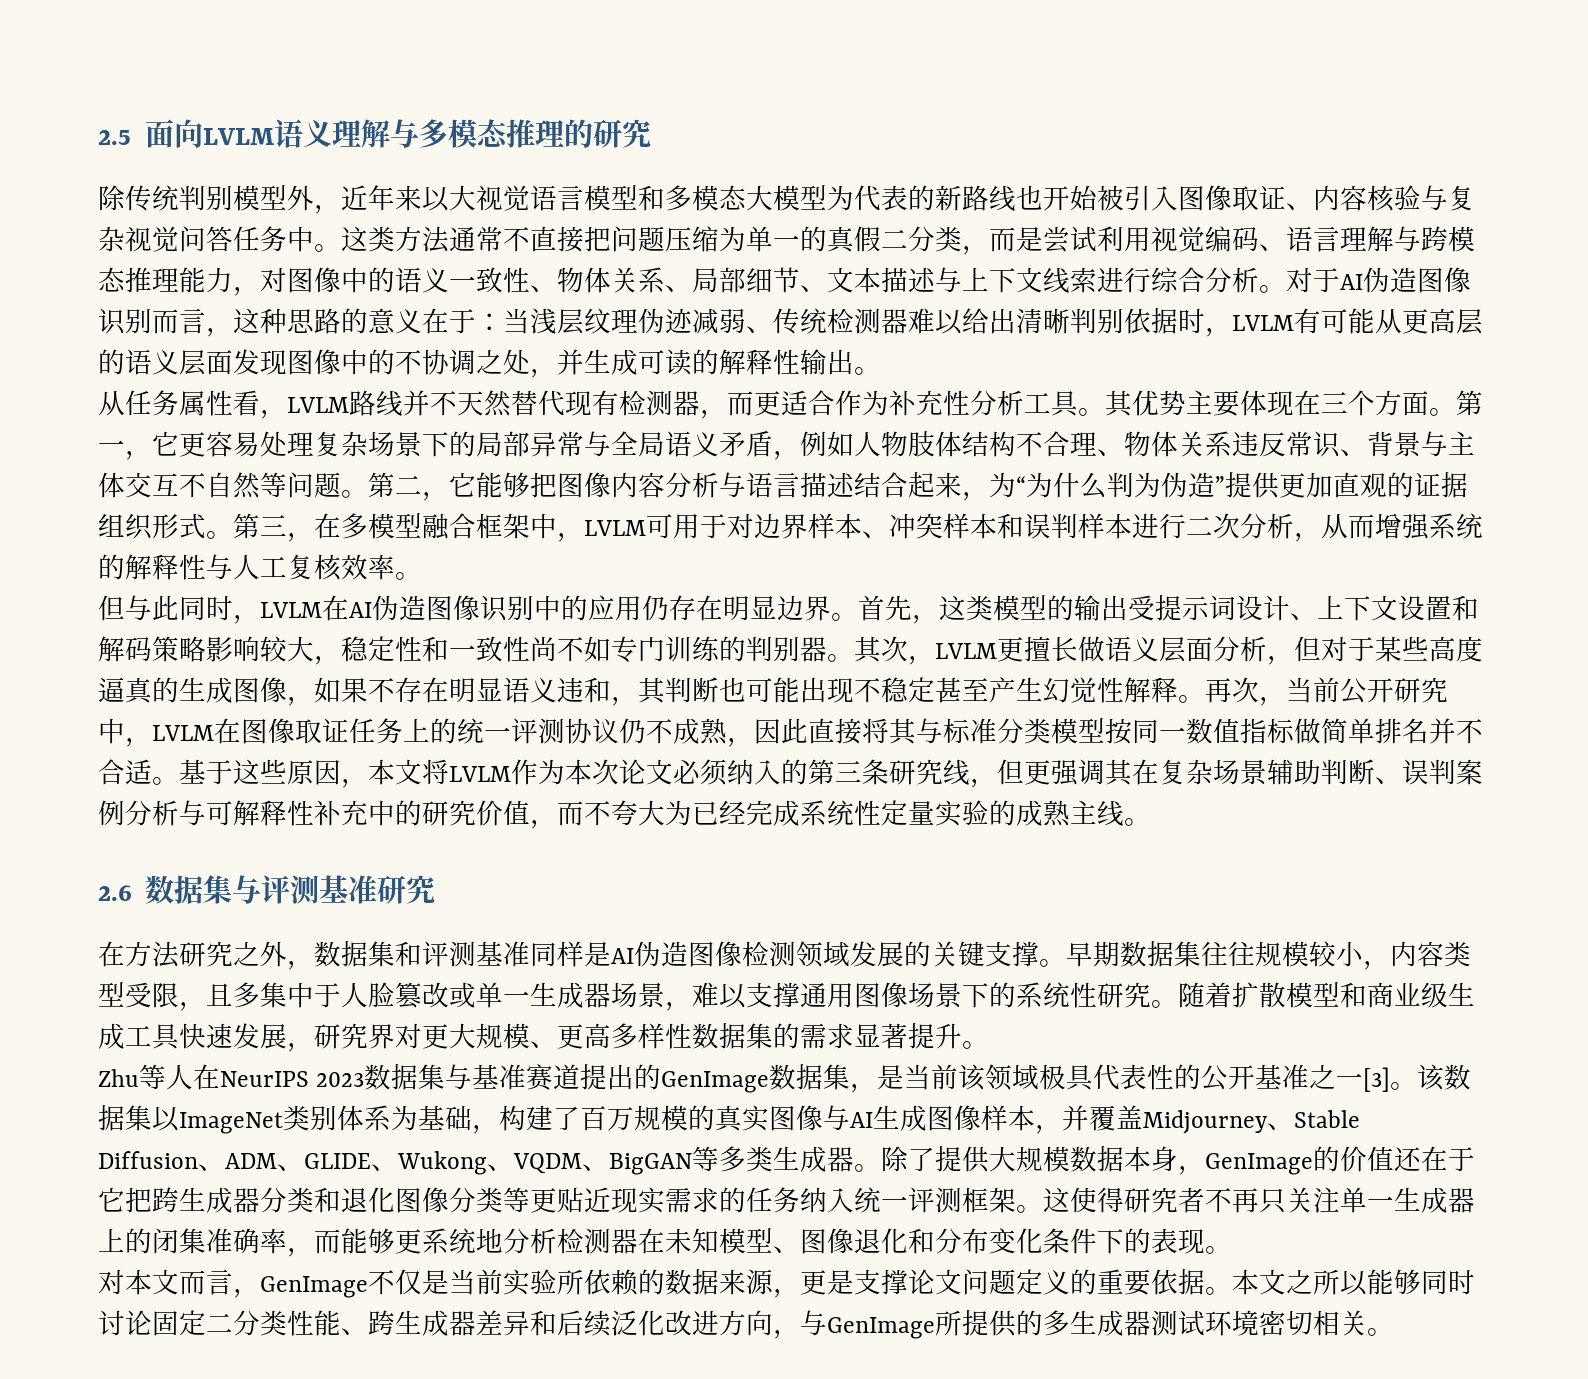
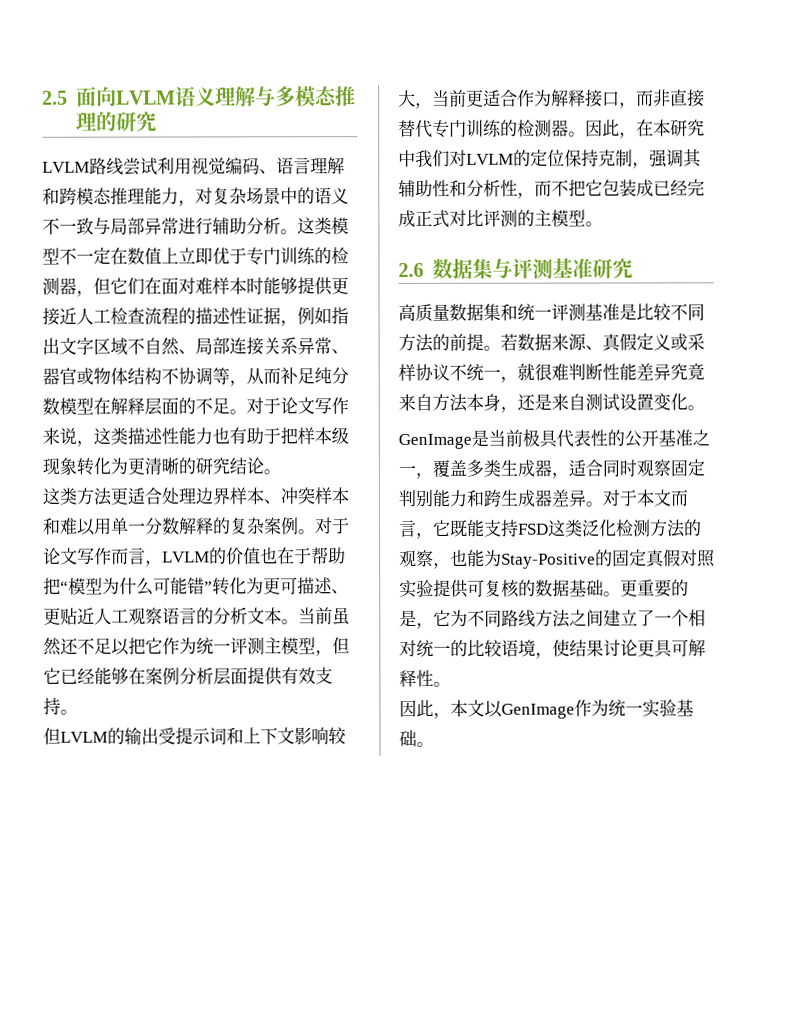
- 除传统判别模型外，近年来以大视觉语言模型和多模态大模型为代表的新路线也开始被引入图像取证、内容核验与复杂视觉问答任务中。这类方法通常不直接把问题压缩为单一的真假二分类，而是尝试利用视觉编码、语言理解与跨模态推理能力，对图像中的语义一致性、物体关系、局部细节、文本描述与上下文线索进行综合分析。对于AI伪造图像识别而言，这种思路的意义在于：当浅层纹理伪迹减弱、传统检测器难以给出清晰判别依据时，LVLM有可能从更高层的语义层面发现图像中的不协调之处，并生成可读的解释性输出。
- 从任务属性看，LVLM路线并不天然替代现有检测器，而更适合作为补充性分析工具。其优势主要体现在三个方面。第一，它更容易处理复杂场景下的局部异常与全局语义矛盾，例如人物肢体结构不合理、物体关系违反常识、背景与主体交互不自然等问题。第二，它能够把图像内容分析与语言描述结合起来，为“为什么判为伪造”提供更加直观的证据组织形式。第三，在多模型融合框架中，LVLM可用于对边界样本、冲突样本和误判样本进行二次分析，从而增强系统的解释性与人工复核效率。
- 但与此同时，LVLM在AI伪造图像识别中的应用仍存在明显边界。首先，这类模型的输出受提示词设计、上下文设置和解码策略影响较大，稳定性和一致性尚不如专门训练的判别器。其次，LVLM更擅长做语义层面分析，但对于某些高度逼真的生成图像，如果不存在明显语义违和，其判断也可能出现不稳定甚至产生幻觉性解释。再次，当前公开研究中，LVLM在图像取证任务上的统一评测协议仍不成熟，因此直接将其与标准分类模型按同一数值指标做简单排名并不合适。基于这些原因，本文将LVLM作为本次论文必须纳入的第三条研究线，但更强调其在复杂场景辅助判断、误判案例分析与可解释性补充中的研究价值，而不夸大为已经完成系统性定量实验的成熟主线。
+ LVLM路线尝试利用视觉编码、语言理解和跨模态推理能力，对复杂场景中的语义不一致与局部异常进行辅助分析。这类模型不一定在数值上立即优于专门训练的检测器，但它们在面对难样本时能够提供更接近人工检查流程的描述性证据，例如指出文字区域不自然、局部连接关系异常、器官或物体结构不协调等，从而补足纯分数模型在解释层面的不足。对于论文写作来说，这类描述性能力也有助于把样本级现象转化为更清晰的研究结论。
+ 这类方法更适合处理边界样本、冲突样本和难以用单一分数解释的复杂案例。对于论文写作而言，LVLM的价值也在于帮助把“模型为什么可能错”转化为更可描述、更贴近人工观察语言的分析文本。当前虽然还不足以把它作为统一评测主模型，但它已经能够在案例分析层面提供有效支持。
+ 但LVLM的输出受提示词和上下文影响较大，当前更适合作为解释接口，而非直接替代专门训练的检测器。因此，在本研究中我们对LVLM的定位保持克制，强调其辅助性和分析性，而不把它包装成已经完成正式对比评测的主模型。
- 在方法研究之外，数据集和评测基准同样是AI伪造图像检测领域发展的关键支撑。早期数据集往往规模较小，内容类型受限，且多集中于人脸篡改或单一生成器场景，难以支撑通用图像场景下的系统性研究。随着扩散模型和商业级生成工具快速发展，研究界对更大规模、更高多样性数据集的需求显著提升。
- Zhu等人在NeurIPS 2023数据集与基准赛道提出的GenImage数据集，是当前该领域极具代表性的公开基准之一[3]。该数据集以ImageNet类别体系为基础，构建了百万规模的真实图像与AI生成图像样本，并覆盖Midjourney、Stable Diffusion、ADM、GLIDE、Wukong、VQDM、BigGAN等多类生成器。除了提供大规模数据本身，GenImage的价值还在于它把跨生成器分类和退化图像分类等更贴近现实需求的任务纳入统一评测框架。这使得研究者不再只关注单一生成器上的闭集准确率，而能够更系统地分析检测器在未知模型、图像退化和分布变化条件下的表现。
- 对本文而言，GenImage不仅是当前实验所依赖的数据来源，更是支撑论文问题定义的重要依据。本文之所以能够同时讨论固定二分类性能、跨生成器差异和后续泛化改进方向，与GenImage所提供的多生成器测试环境密切相关。
+ 高质量数据集和统一评测基准是比较不同方法的前提。若数据来源、真假定义或采样协议不统一，就很难判断性能差异究竟来自方法本身，还是来自测试设置变化。
+ GenImage是当前极具代表性的公开基准之一，覆盖多类生成器，适合同时观察固定判别能力和跨生成器差异。对于本文而言，它既能支持FSD这类泛化检测方法的观察，也能为Stay-Positive的固定真假对照实验提供可复核的数据基础。更重要的是，它为不同路线方法之间建立了一个相对统一的比较语境，使结果讨论更具可解释性。
+ 因此，本文以GenImage作为统一实验基础。

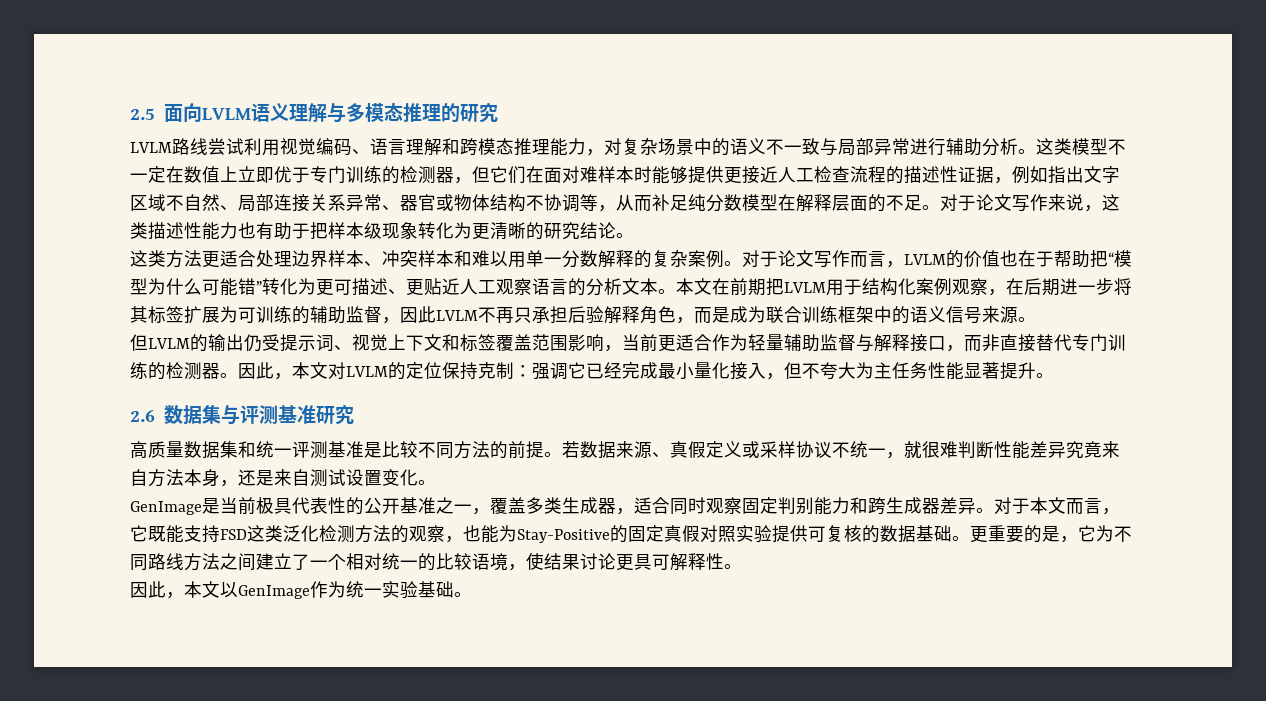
- 当前虽然还不足以把它作为统一评测主模型，但它已经能够在案例分析层面提供有效支持。
+ 本文在前期把LVLM用于结构化案例观察，在后期进一步将其标签扩展为可训练的辅助监督，因此LVLM不再只承担后验解释角色，而是成为联合训练框架中的语义信号来源。
- 但LVLM的输出受提示词和上下文影响较大，当前更适合作为解释接口，而非直接替代专门训练的检测器。
+ 但LVLM的输出仍受提示词、视觉上下文和标签覆盖范围影响，当前更适合作为轻量辅助监督与解释接口，而非直接替代专门训练的检测器。
- 因此，在本研究中我们对LVLM的定位保持克制，强调其辅助性和分析性，而不把它包装成已经完成正式对比评测的主模型。
+ 因此，本文对LVLM的定位保持克制：强调它已经完成最小量化接入，但不夸大为主任务性能显著提升。

